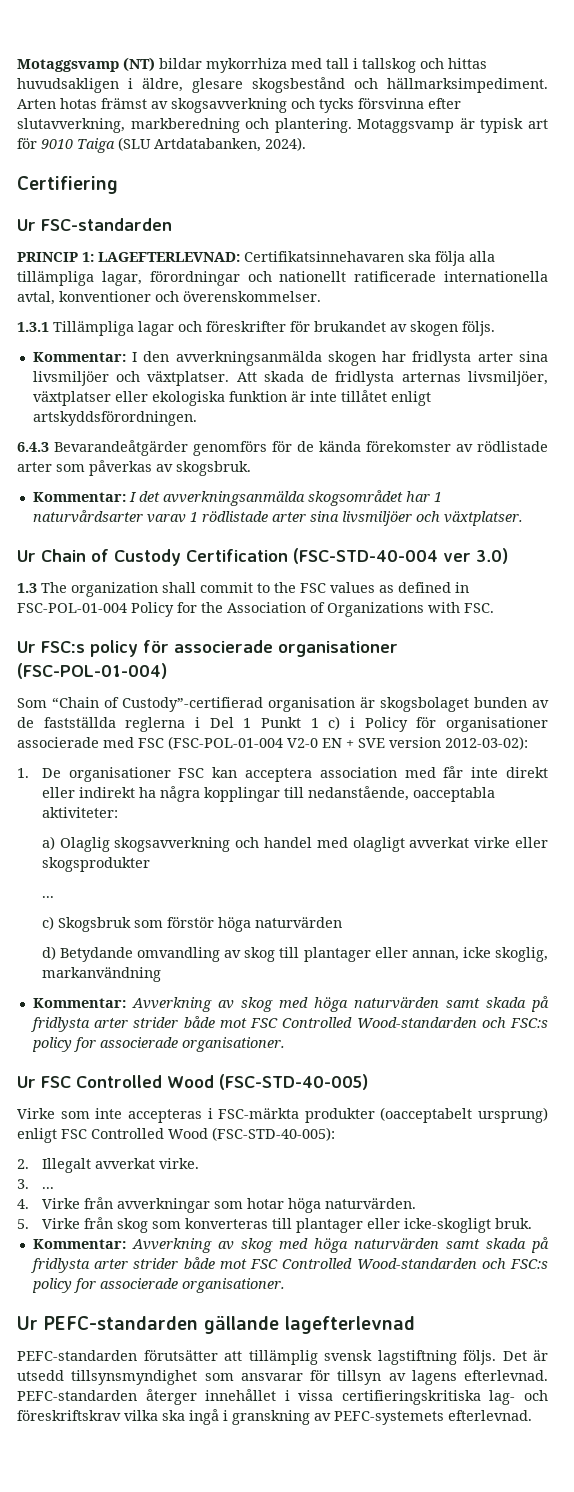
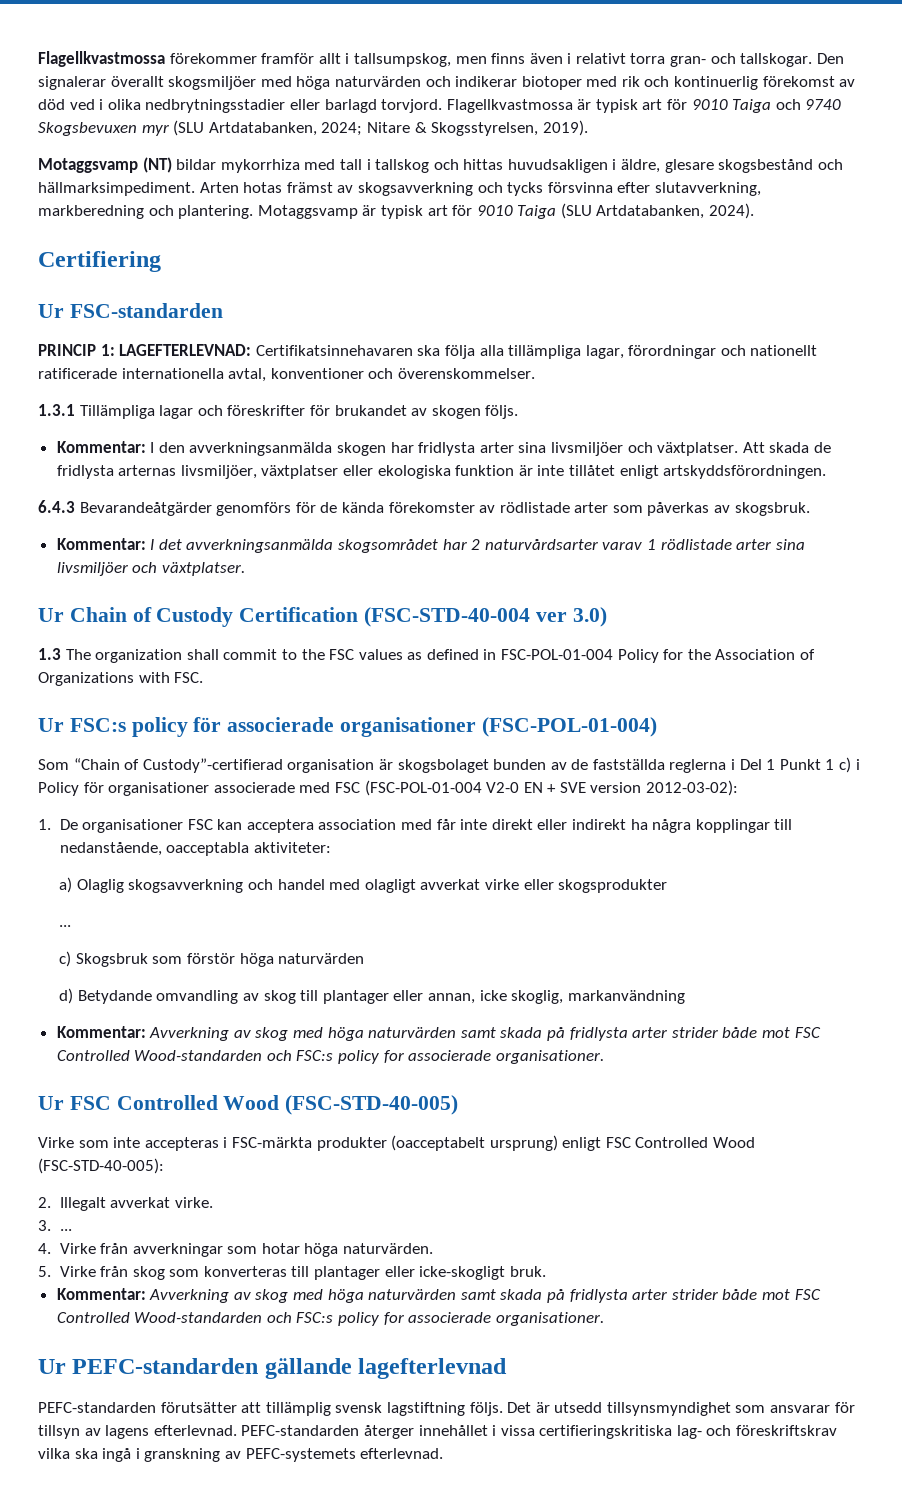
+ Flagellkvastmossa förekommer framför allt i tallsumpskog, men finns även i relativt torra gran- och tallskogar. Den signalerar överallt skogsmiljöer med höga naturvärden och indikerar biotoper med rik och kontinuerlig förekomst av död ved i olika nedbrytningsstadier eller barlagd torvjord. Flagellkvastmossa är typisk art för 9010 Taiga och 9740 Skogsbevuxen myr (SLU Artdatabanken, 2024; Nitare & Skogsstyrelsen, 2019).
- Kommentar: I det avverkningsanmälda skogsområdet har 1 naturvårdsarter varav 1 rödlistade arter sina livsmiljöer och växtplatser.
+ Kommentar: I det avverkningsanmälda skogsområdet har 2 naturvårdsarter varav 1 rödlistade arter sina livsmiljöer och växtplatser.

